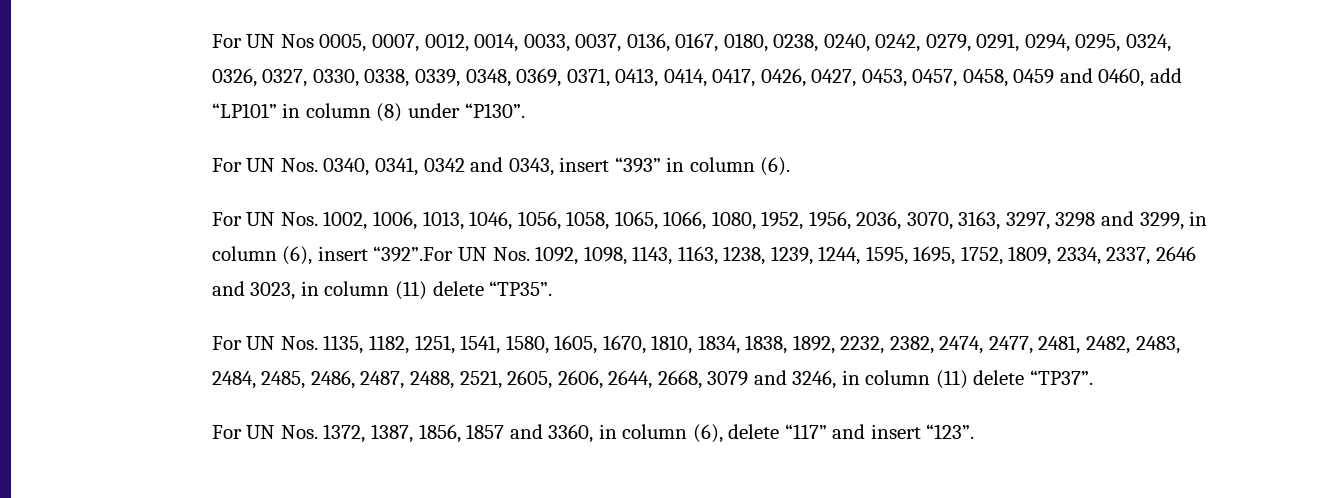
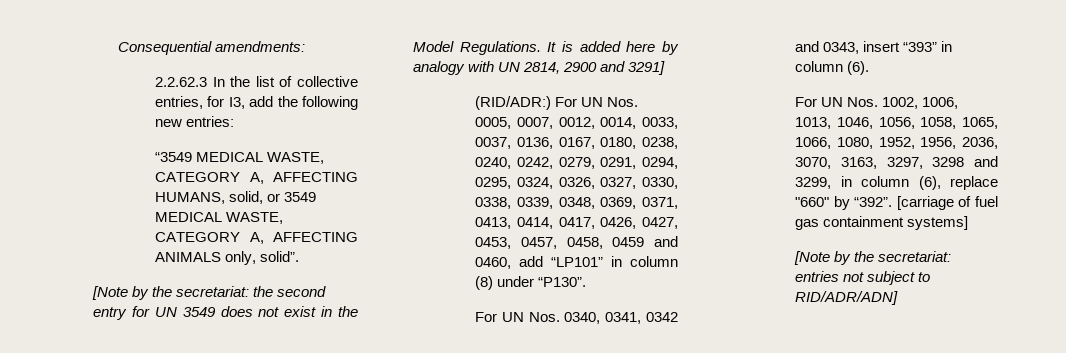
- For UN Nos 0005, 0007, 0012, 0014, 0033, 0037, 0136, 0167, 0180, 0238, 0240, 0242, 0279, 0291, 0294, 0295, 0324, 0326, 0327, 0330, 0338, 0339, 0348, 0369, 0371, 0413, 0414, 0417, 0426, 0427, 0453, 0457, 0458, 0459 and 0460, add “LP101” in column (8) under “P130”.
+ Consequential amendments:
+ 2.2.62.3 In the list of collective entries, for I3, add the following new entries:
+ “3549 MEDICAL WASTE, CATEGORY A, AFFECTING HUMANS, solid, or 3549 MEDICAL WASTE, CATEGORY A, AFFECTING ANIMALS only, solid”.
+ [Note by the secretariat: the second entry for UN 3549 does not exist in the Model Regulations. It is added here by analogy with UN 2814, 2900 and 3291]
+ (RID/ADR:) For UN Nos. 0005, 0007, 0012, 0014, 0033, 0037, 0136, 0167, 0180, 0238, 0240, 0242, 0279, 0291, 0294, 0295, 0324, 0326, 0327, 0330, 0338, 0339, 0348, 0369, 0371, 0413, 0414, 0417, 0426, 0427, 0453, 0457, 0458, 0459 and 0460, add “LP101” in column (8) under “P130”.
- For UN Nos. 1002, 1006, 1013, 1046, 1056, 1058, 1065, 1066, 1080, 1952, 1956, 2036, 3070, 3163, 3297, 3298 and 3299, in column (6), insert “392”.For UN Nos. 1092, 1098, 1143, 1163, 1238, 1239, 1244, 1595, 1695, 1752, 1809, 2334, 2337, 2646 and 3023, in column (11) delete “TP35”.
- For UN Nos. 1135, 1182, 1251, 1541, 1580, 1605, 1670, 1810, 1834, 1838, 1892, 2232, 2382, 2474, 2477, 2481, 2482, 2483, 2484, 2485, 2486, 2487, 2488, 2521, 2605, 2606, 2644, 2668, 3079 and 3246, in column (11) delete “TP37”.
- For UN Nos. 1372, 1387, 1856, 1857 and 3360, in column (6), delete “117” and insert “123”.
+ For UN Nos. 1002, 1006, 1013, 1046, 1056, 1058, 1065, 1066, 1080, 1952, 1956, 2036, 3070, 3163, 3297, 3298 and 3299, in column (6), replace "660" by “392”. [carriage of fuel gas containment systems]
+ [Note by the secretariat: entries not subject to RID/ADR/ADN]

